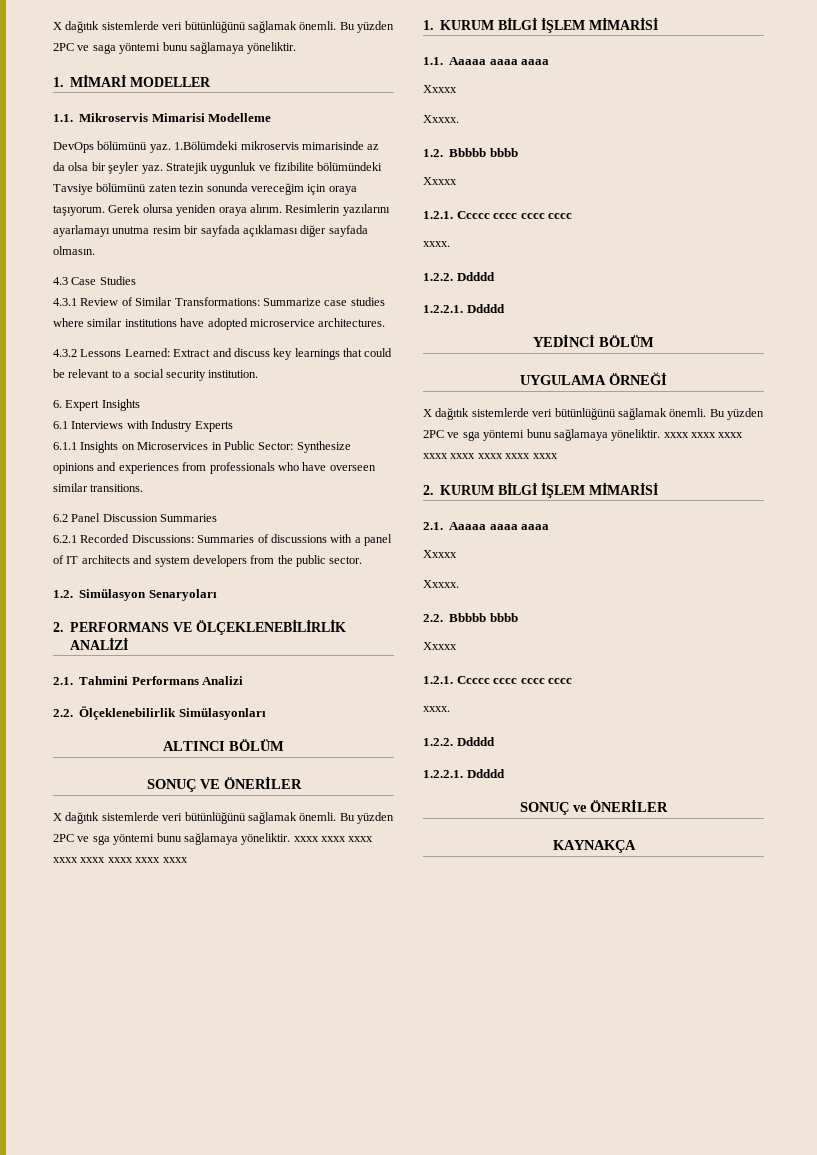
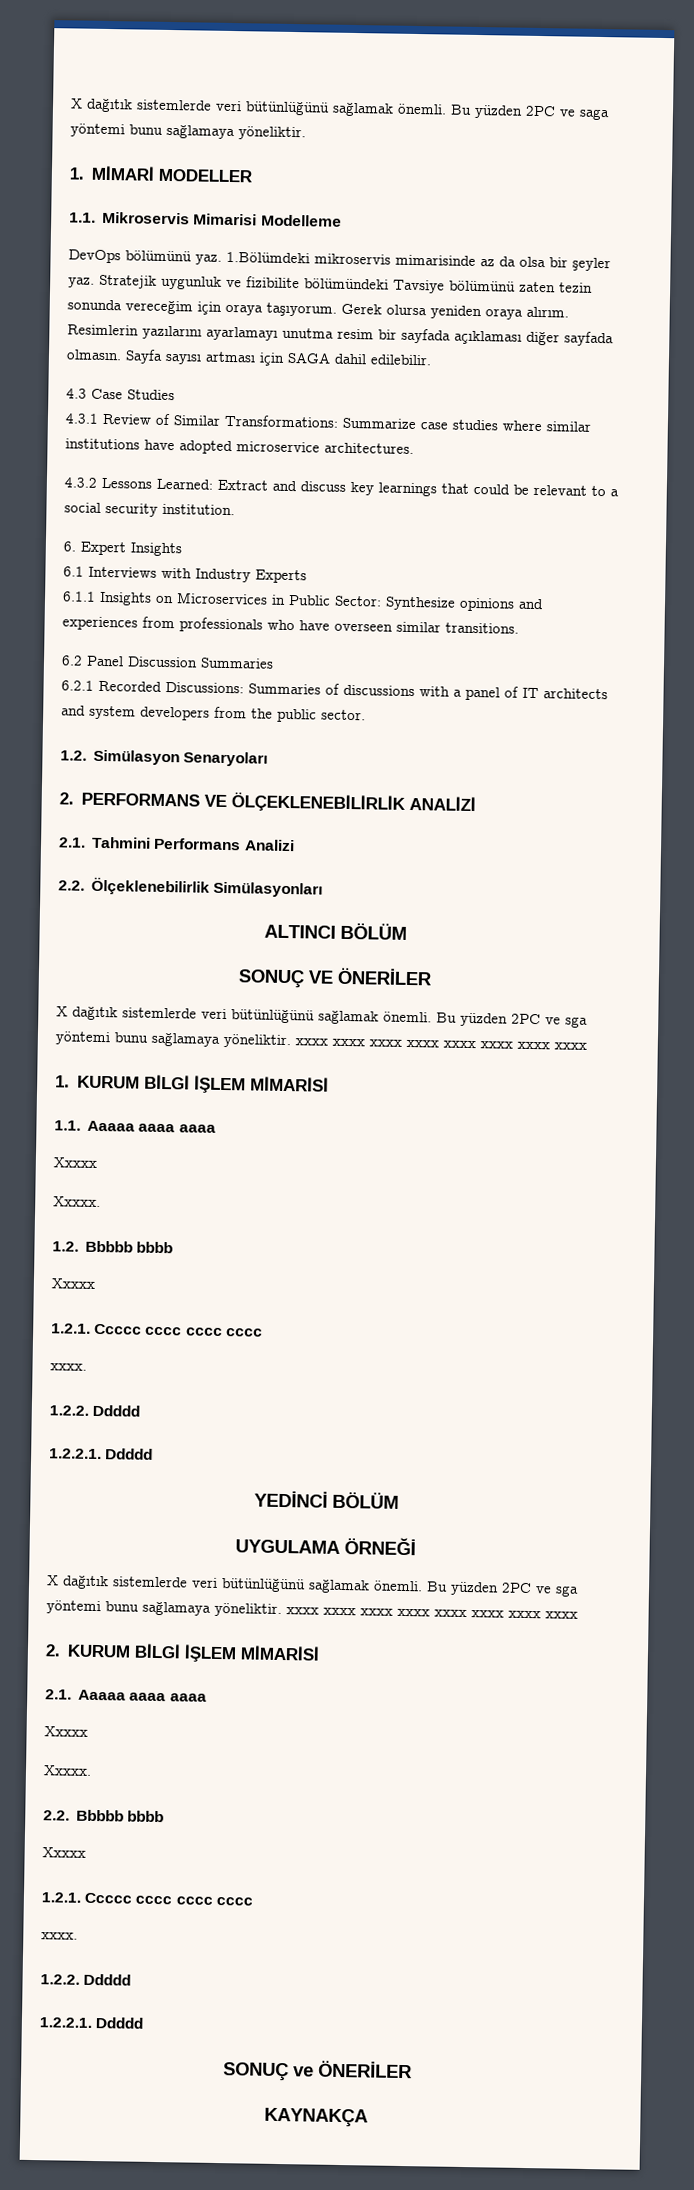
+ Sayfa sayısı artması için SAGA dahil edilebilir.

